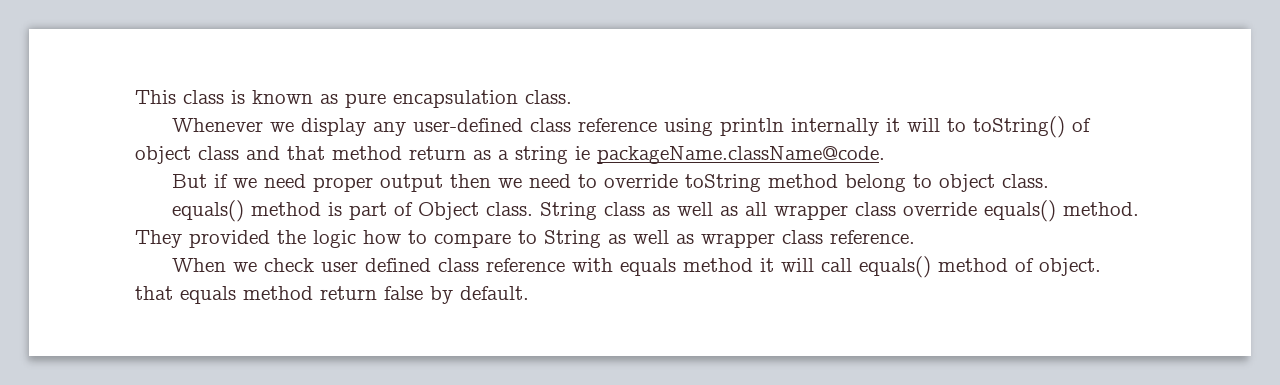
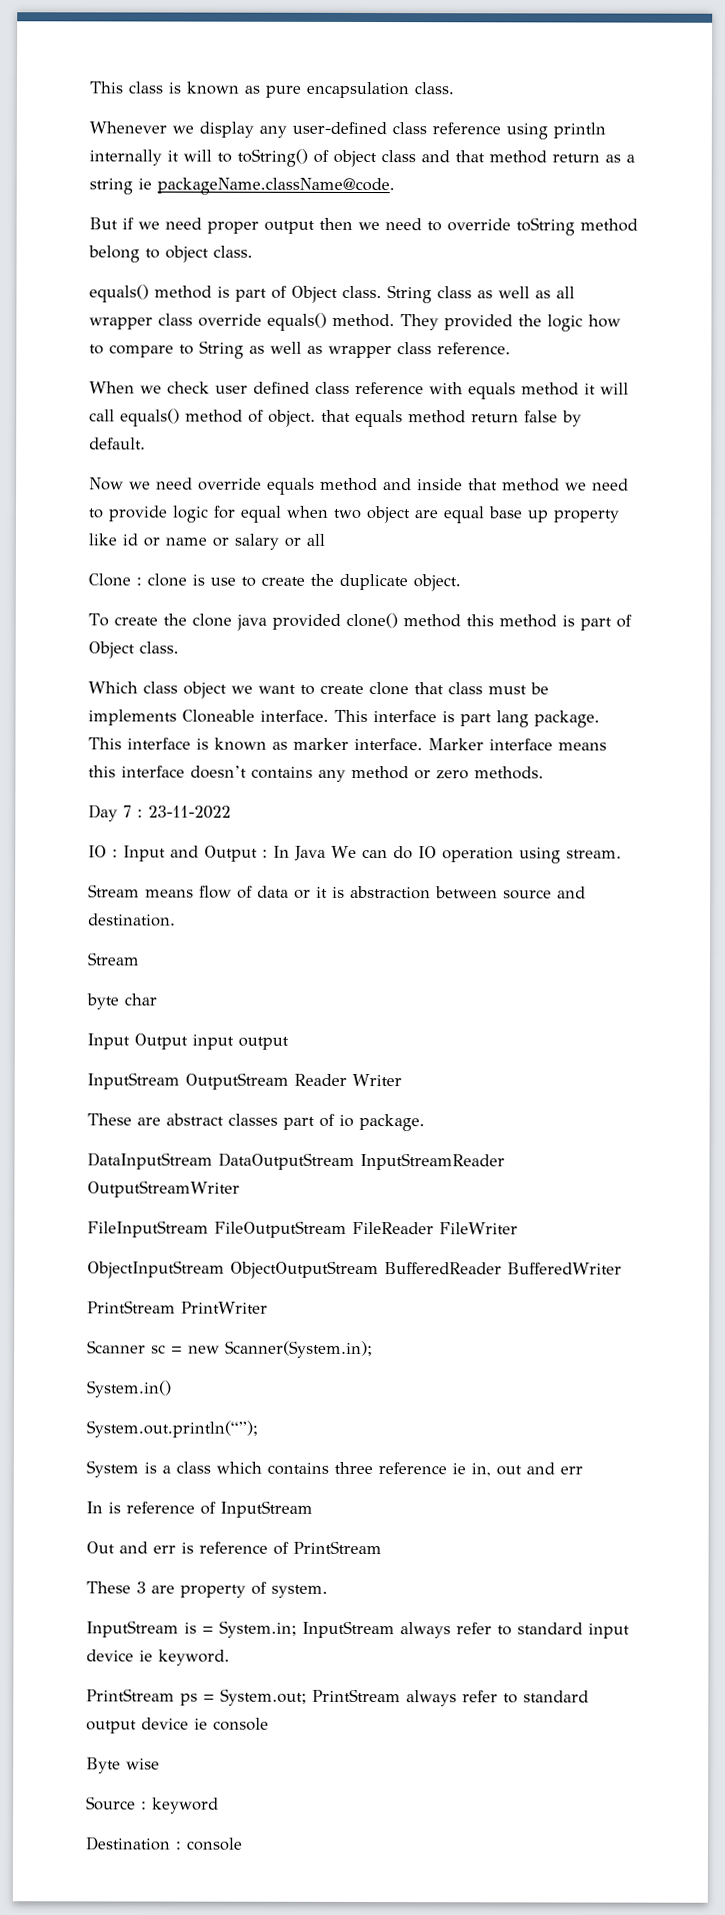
+ Now we need override equals method and inside that method we need to provide logic for equal when two object are equal base up property like id or name or salary or all
+ Clone : clone is use to create the duplicate object.
+ To create the clone java provided clone() method this method is part of Object class.
+ Which class object we want to create clone that class must be implements Cloneable interface. This interface is part lang package. This interface is known as marker interface. Marker interface means this interface doesn’t contains any method or zero methods.
+ Day 7 : 23-11-2022
+ IO : Input and Output : In Java We can do IO operation using stream.
+ Stream means flow of data or it is abstraction between source and destination.
+ Stream
+ byte char
+ Input Output input output
+ InputStream OutputStream Reader Writer
+ These are abstract classes part of io package.
+ DataInputStream DataOutputStream InputStreamReader OutputStreamWriter
+ FileInputStream FileOutputStream FileReader FileWriter
+ ObjectInputStream ObjectOutputStream BufferedReader BufferedWriter
+ PrintStream PrintWriter
+ Scanner sc = new Scanner(System.in);
+ System.in()
+ System.out.println(“”);
+ System is a class which contains three reference ie in, out and err
+ In is reference of InputStream
+ Out and err is reference of PrintStream
+ These 3 are property of system.
+ InputStream is = System.in; InputStream always refer to standard input device ie keyword.
+ PrintStream ps = System.out; PrintStream always refer to standard output device ie console
+ Byte wise
+ Source : keyword
+ Destination : console

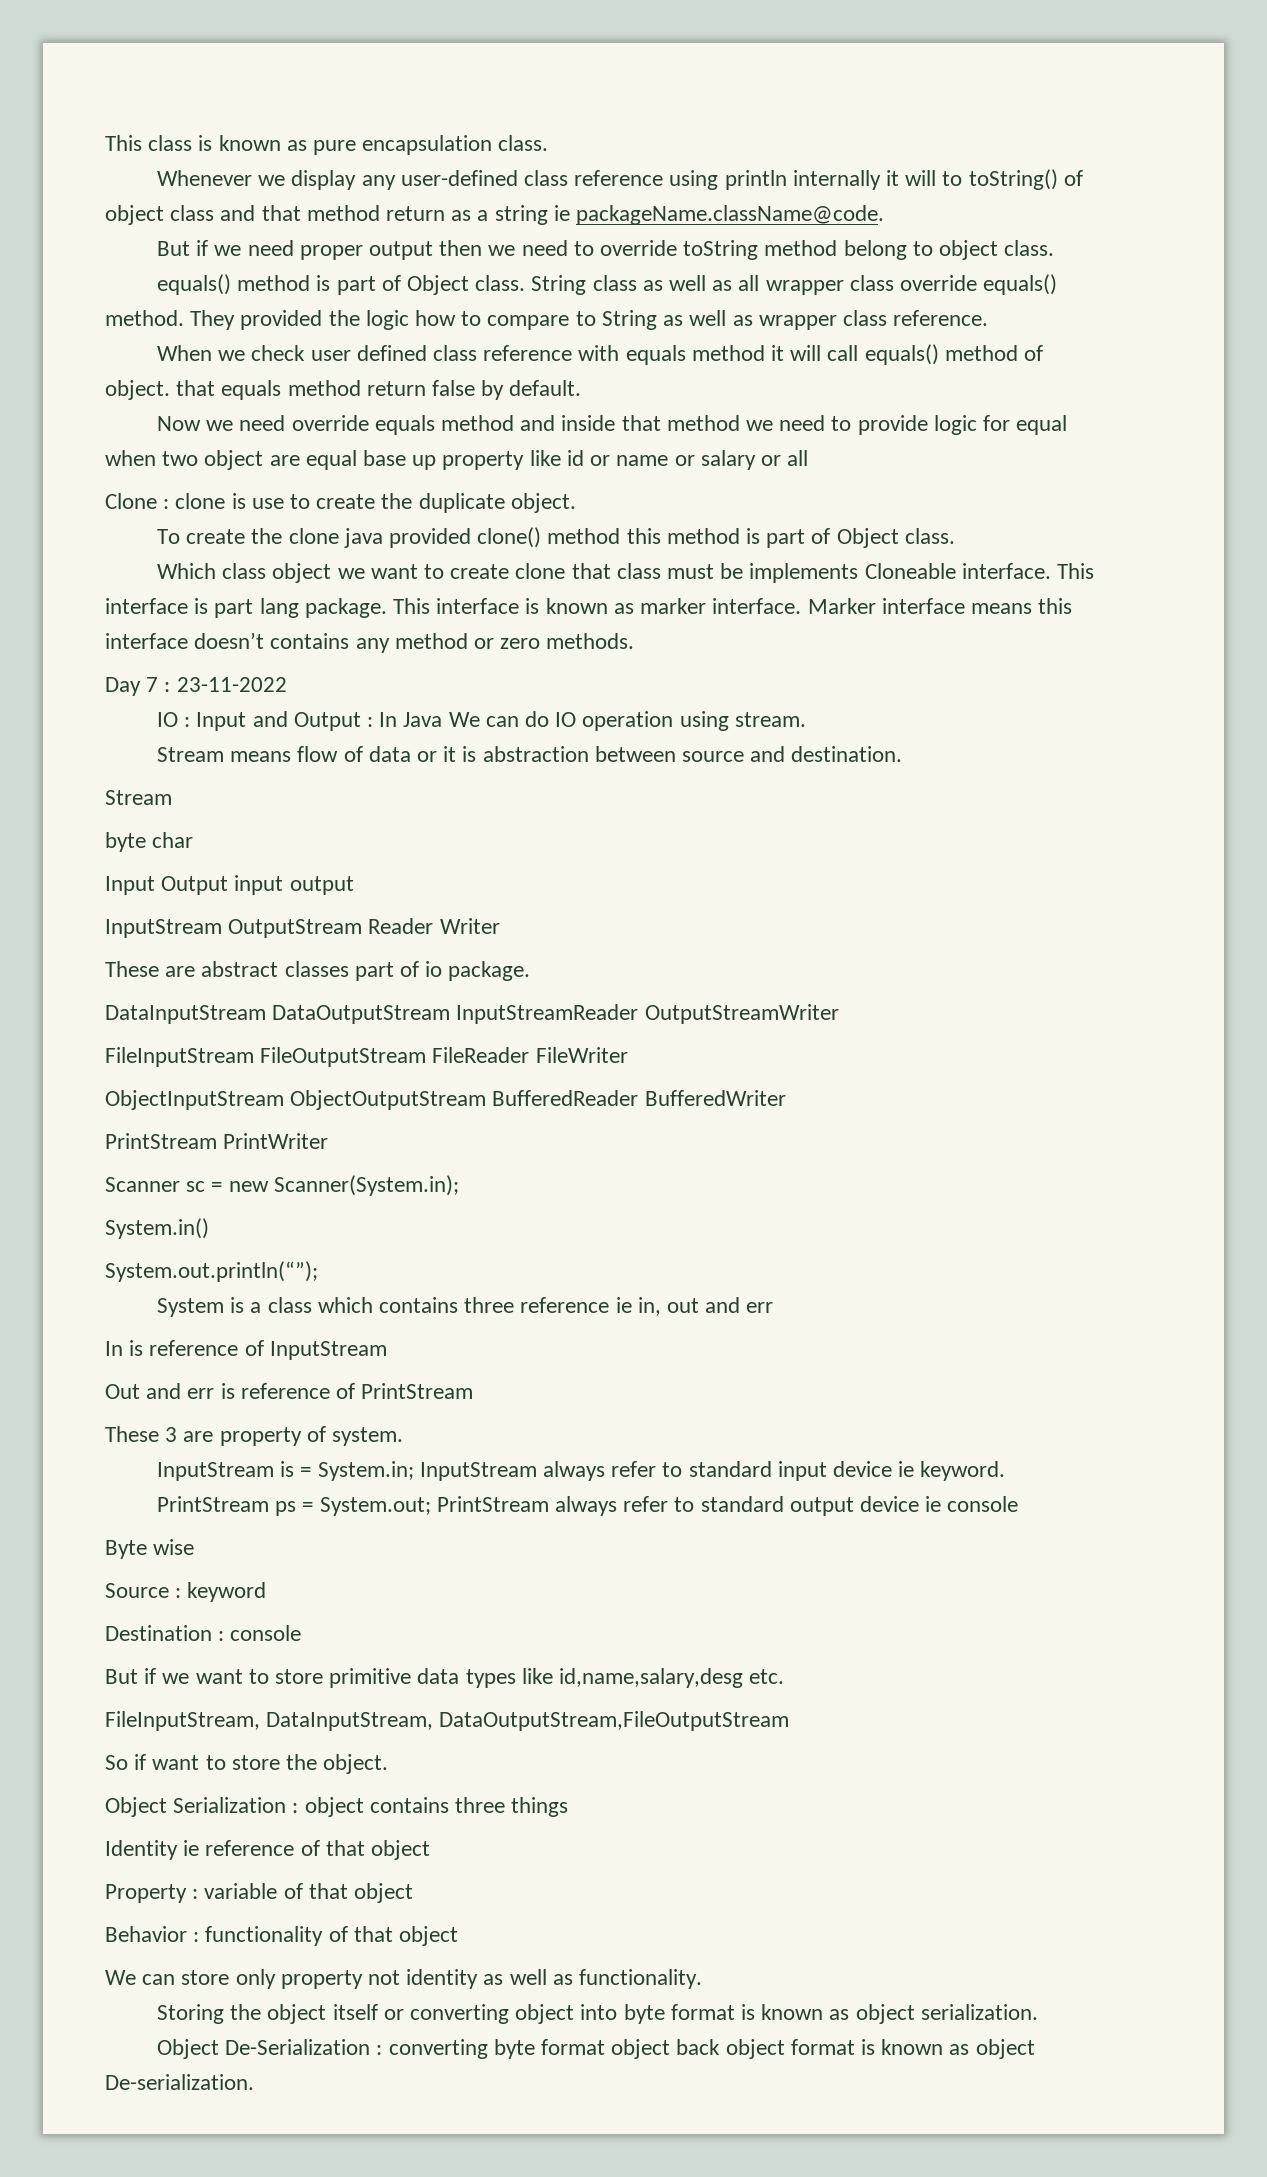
+ But if we want to store primitive data types like id,name,salary,desg etc.
+ FileInputStream, DataInputStream, DataOutputStream,FileOutputStream
+ So if want to store the object.
+ Object Serialization : object contains three things
+ Identity ie reference of that object
+ Property : variable of that object
+ Behavior : functionality of that object
+ We can store only property not identity as well as functionality.
+ Storing the object itself or converting object into byte format is known as object serialization.
+ Object De-Serialization : converting byte format object back object format is known as object De-serialization.

